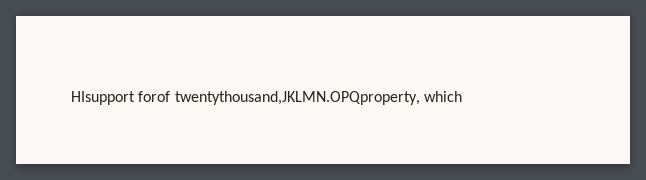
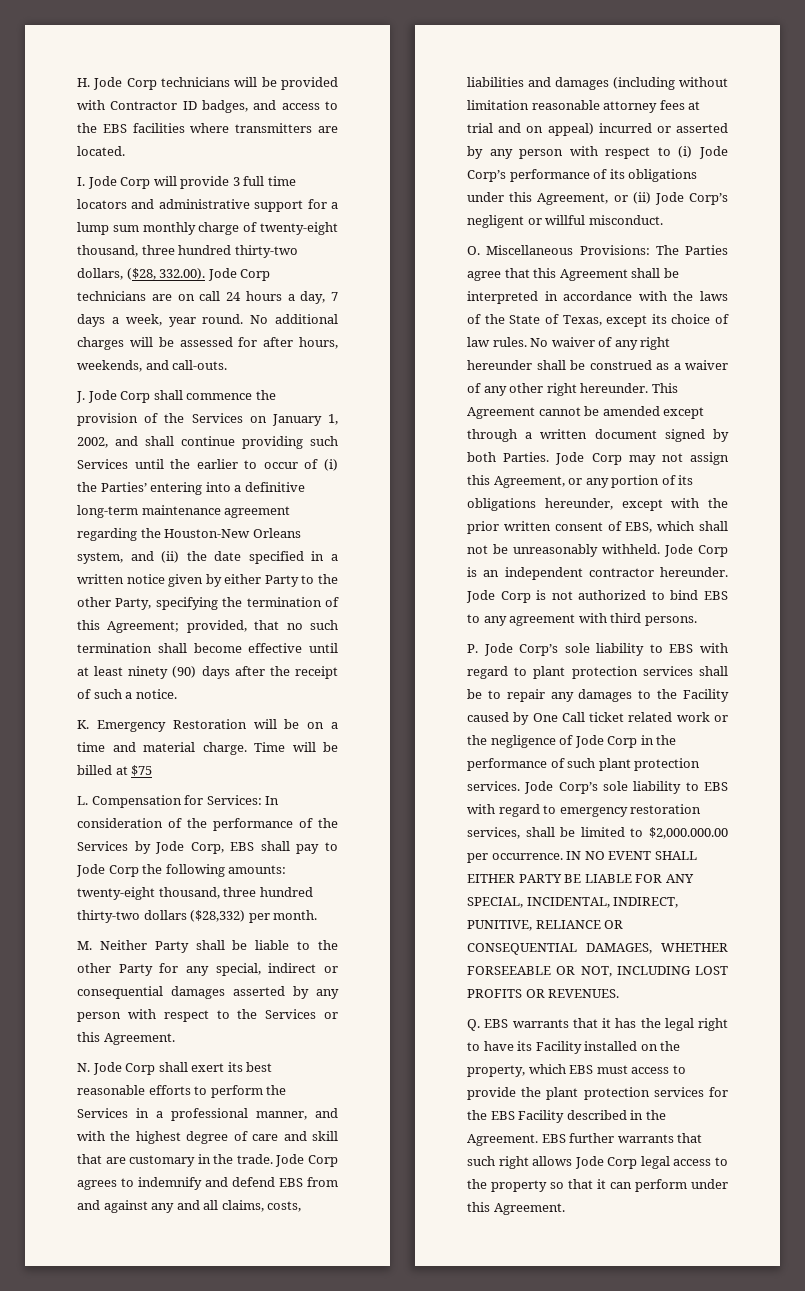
- HIsupport forof twentythousand,JKLMN.OPQproperty, which
+ H. Jode Corp technicians will be provided with Contractor ID badges, and access to the EBS facilities where transmitters are located.
+ I. Jode Corp will provide 3 full time locators and administrative support for a lump sum monthly charge of twenty-eight thousand, three hundred thirty-two dollars, ($28, 332.00). Jode Corp technicians are on call 24 hours a day, 7 days a week, year round. No additional charges will be assessed for after hours, weekends, and call-outs.
+ J. Jode Corp shall commence the provision of the Services on January 1, 2002, and shall continue providing such Services until the earlier to occur of (i) the Parties’ entering into a definitive long-term maintenance agreement regarding the Houston-New Orleans system, and (ii) the date specified in a written notice given by either Party to the other Party, specifying the termination of this Agreement; provided, that no such termination shall become effective until at least ninety (90) days after the receipt of such a notice.
+ K. Emergency Restoration will be on a time and material charge. Time will be billed at $75
+ L. Compensation for Services: In consideration of the performance of the Services by Jode Corp, EBS shall pay to Jode Corp the following amounts: twenty-eight thousand, three hundred thirty-two dollars ($28,332) per month.
+ M. Neither Party shall be liable to the other Party for any special, indirect or consequential damages asserted by any person with respect to the Services or this Agreement.
+ N. Jode Corp shall exert its best reasonable efforts to perform the Services in a professional manner, and with the highest degree of care and skill that are customary in the trade. Jode Corp agrees to indemnify and defend EBS from and against any and all claims, costs, liabilities and damages (including without limitation reasonable attorney fees at trial and on appeal) incurred or asserted by any person with respect to (i) Jode Corp’s performance of its obligations under this Agreement, or (ii) Jode Corp’s negligent or willful misconduct.
+ O. Miscellaneous Provisions: The Parties agree that this Agreement shall be interpreted in accordance with the laws of the State of Texas, except its choice of law rules. No waiver of any right hereunder shall be construed as a waiver of any other right hereunder. This Agreement cannot be amended except through a written document signed by both Parties. Jode Corp may not assign this Agreement, or any portion of its obligations hereunder, except with the prior written consent of EBS, which shall not be unreasonably withheld. Jode Corp is an independent contractor hereunder. Jode Corp is not authorized to bind EBS to any agreement with third persons.
+ P. Jode Corp’s sole liability to EBS with regard to plant protection services shall be to repair any damages to the Facility caused by One Call ticket related work or the negligence of Jode Corp in the performance of such plant protection services. Jode Corp’s sole liability to EBS with regard to emergency restoration services, shall be limited to $2,000.000.00 per occurrence. IN NO EVENT SHALL EITHER PARTY BE LIABLE FOR ANY SPECIAL, INCIDENTAL, INDIRECT, PUNITIVE, RELIANCE OR CONSEQUENTIAL DAMAGES, WHETHER FORSEEABLE OR NOT, INCLUDING LOST PROFITS OR REVENUES.
+ Q. EBS warrants that it has the legal right to have its Facility installed on the property, which EBS must access to provide the plant protection services for the EBS Facility described in the Agreement. EBS further warrants that such right allows Jode Corp legal access to the property so that it can perform under this Agreement.

